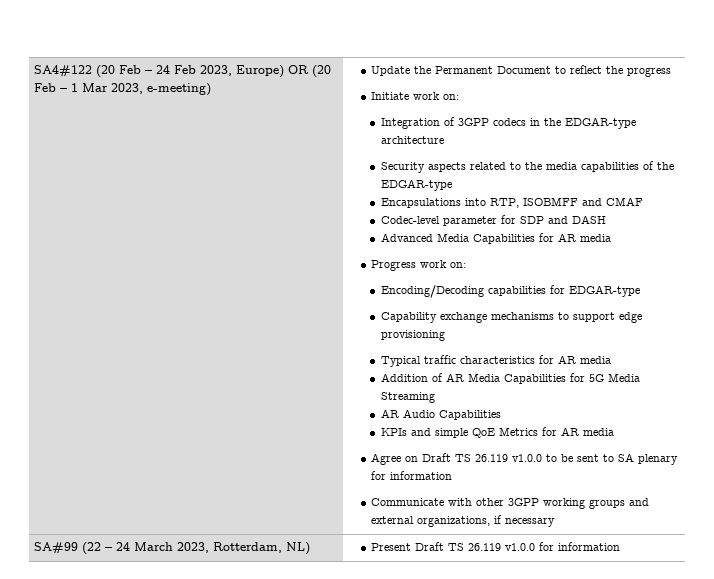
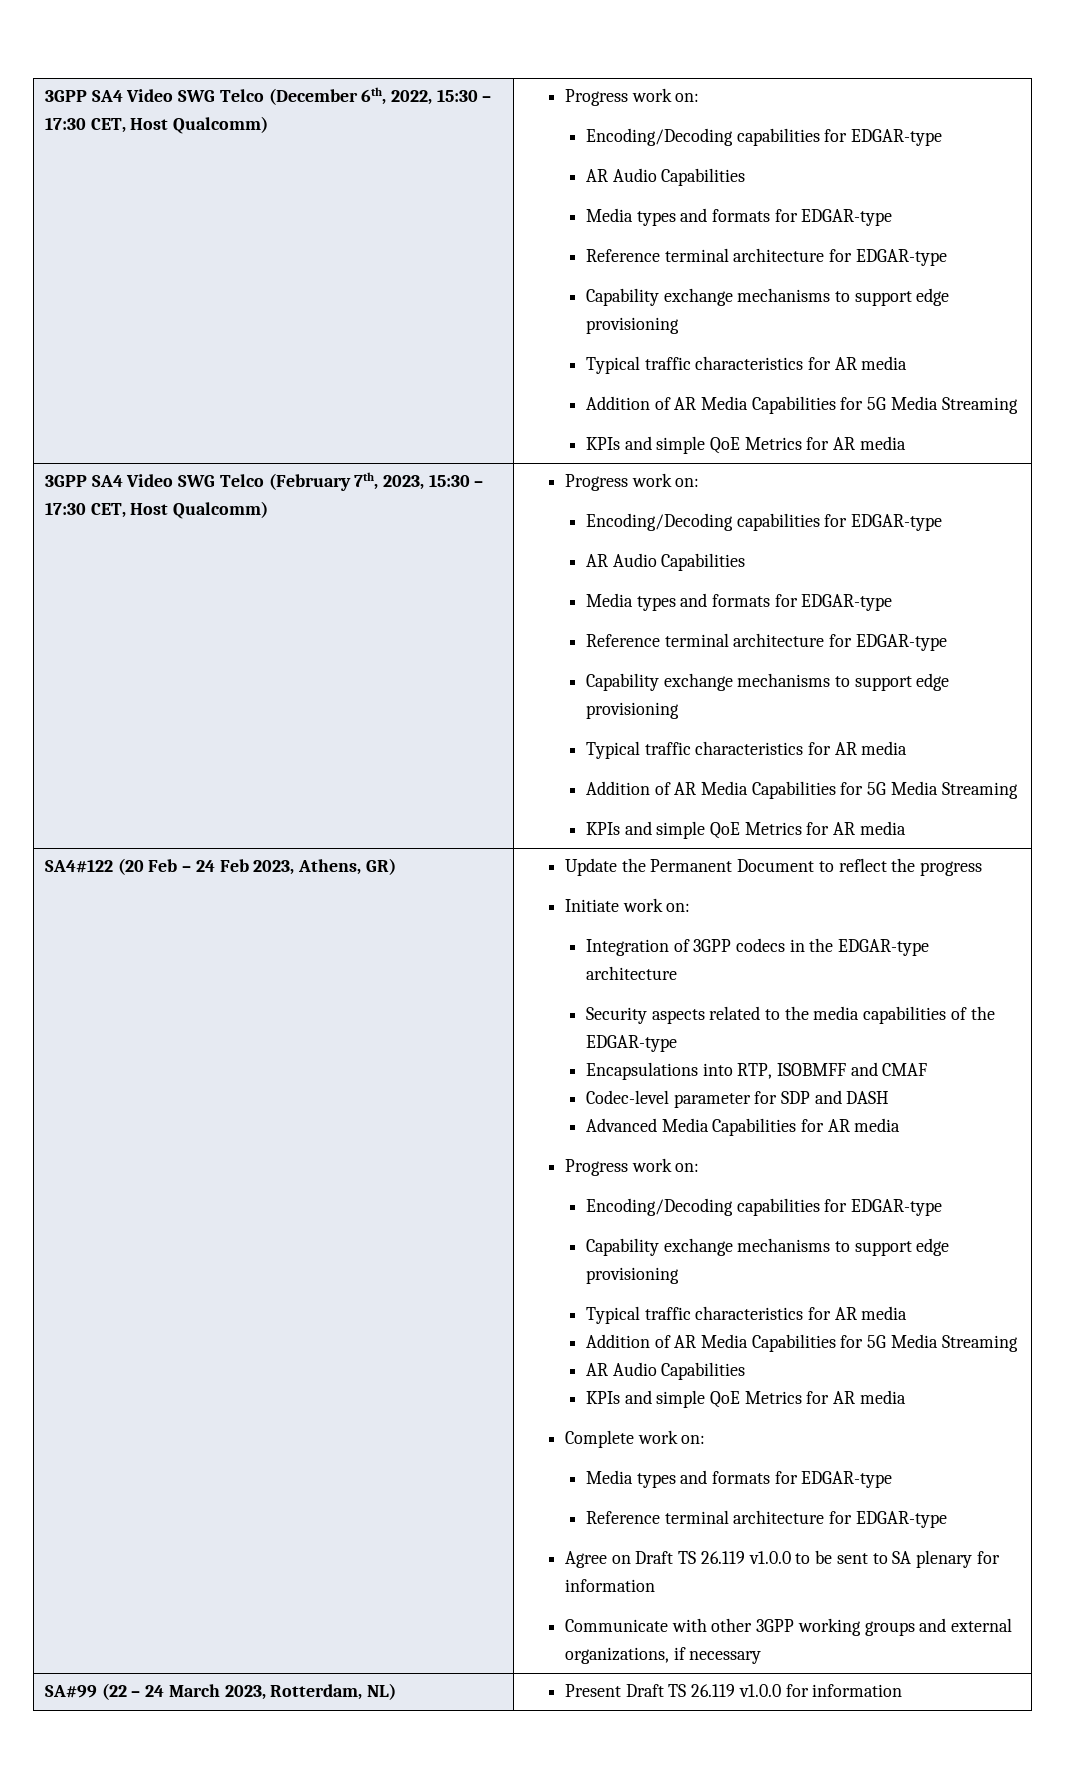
+ 3GPP SA4 Video SWG Telco (December 6th, 2022, 15:30 – 17:30 CET, Host Qualcomm) | Progress work on:
+ Encoding/Decoding capabilities for EDGAR-type
+ AR Audio Capabilities
+ Media types and formats for EDGAR-type
+ Reference terminal architecture for EDGAR-type
+ Capability exchange mechanisms to support edge provisioning
+ Typical traffic characteristics for AR media
+ Addition of AR Media Capabilities for 5G Media Streaming
+ KPIs and simple QoE Metrics for AR media
+ 3GPP SA4 Video SWG Telco (February 7th, 2023, 15:30 – 17:30 CET, Host Qualcomm) | Progress work on:
+ Encoding/Decoding capabilities for EDGAR-type
+ AR Audio Capabilities
+ Media types and formats for EDGAR-type
+ Reference terminal architecture for EDGAR-type
+ Capability exchange mechanisms to support edge provisioning
+ Typical traffic characteristics for AR media
+ Addition of AR Media Capabilities for 5G Media Streaming
+ KPIs and simple QoE Metrics for AR media
- SA4#122 (20 Feb – 24 Feb 2023, Europe) OR (20 Feb – 1 Mar 2023, e-meeting)
+ SA4#122 (20 Feb – 24 Feb 2023, Athens, GR)
+ Complete work on:
+ Media types and formats for EDGAR-type
+ Reference terminal architecture for EDGAR-type

